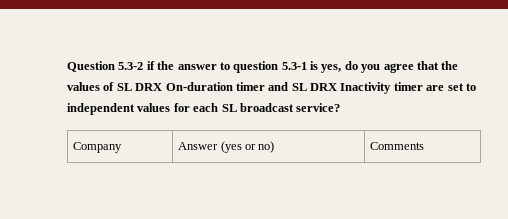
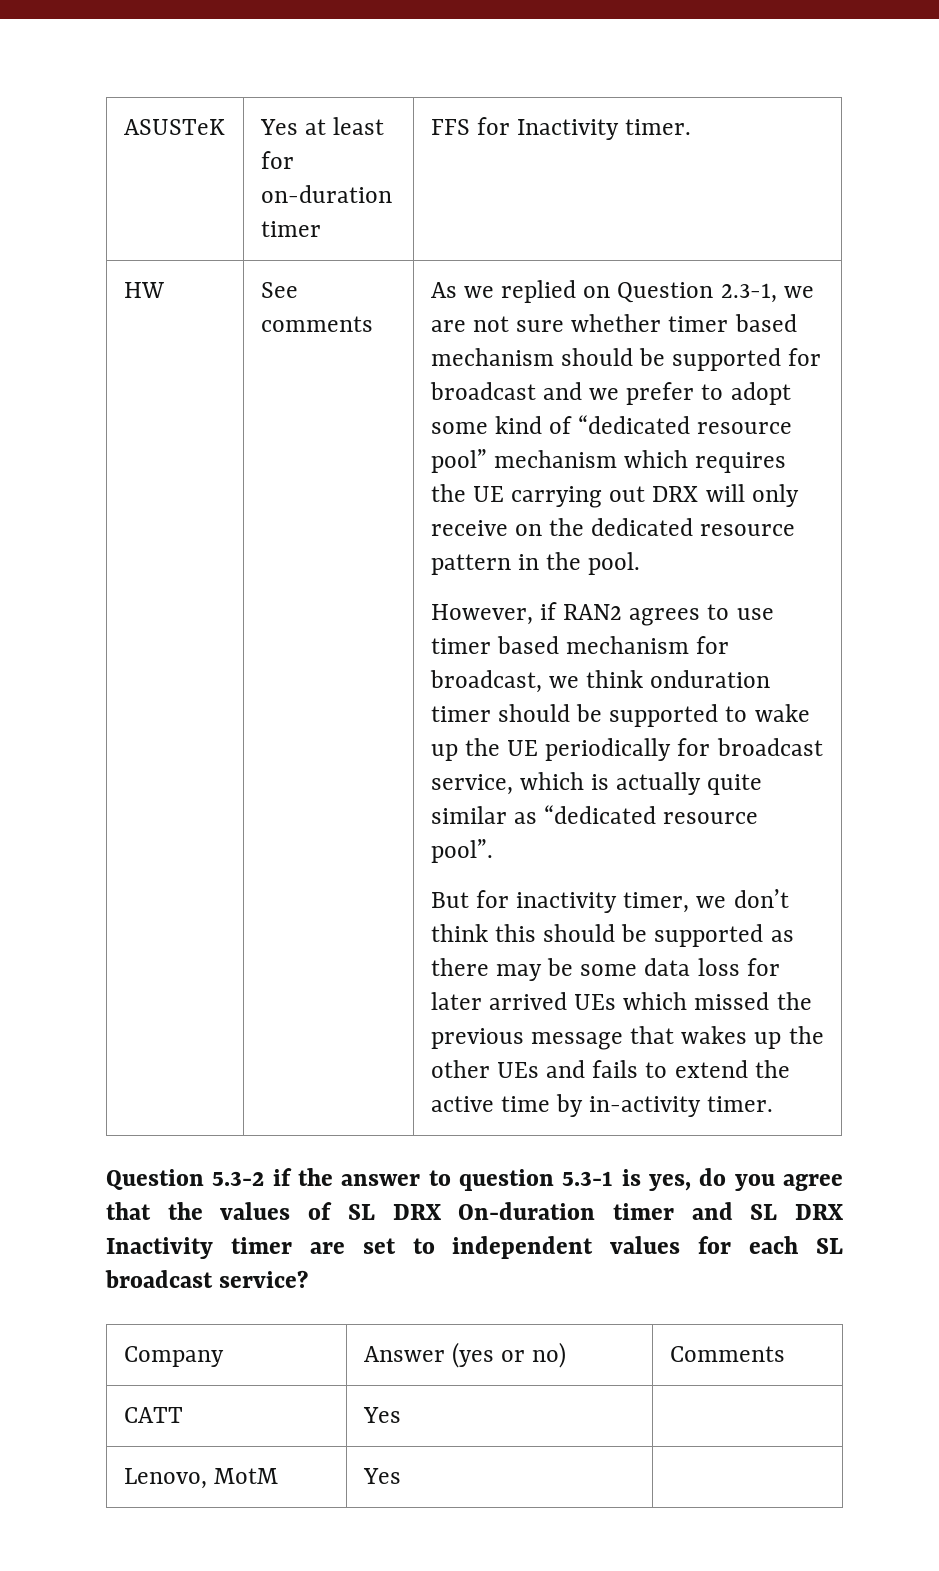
+ ASUSTeK | Yes at least for on-duration timer | FFS for Inactivity timer.
+ HW | See comments | As we replied on Question 2.3-1, we are not sure whether timer based mechanism should be supported for broadcast and we prefer to adopt some kind of “dedicated resource pool” mechanism which requires the UE carrying out DRX will only receive on the dedicated resource pattern in the pool.
+ However, if RAN2 agrees to use timer based mechanism for broadcast, we think onduration timer should be supported to wake up the UE periodically for broadcast service, which is actually quite similar as “dedicated resource pool”.
+ But for inactivity timer, we don’t think this should be supported as there may be some data loss for later arrived UEs which missed the previous message that wakes up the other UEs and fails to extend the active time by in-activity timer.
+ CATT | Yes |
+ Lenovo, MotM | Yes |

